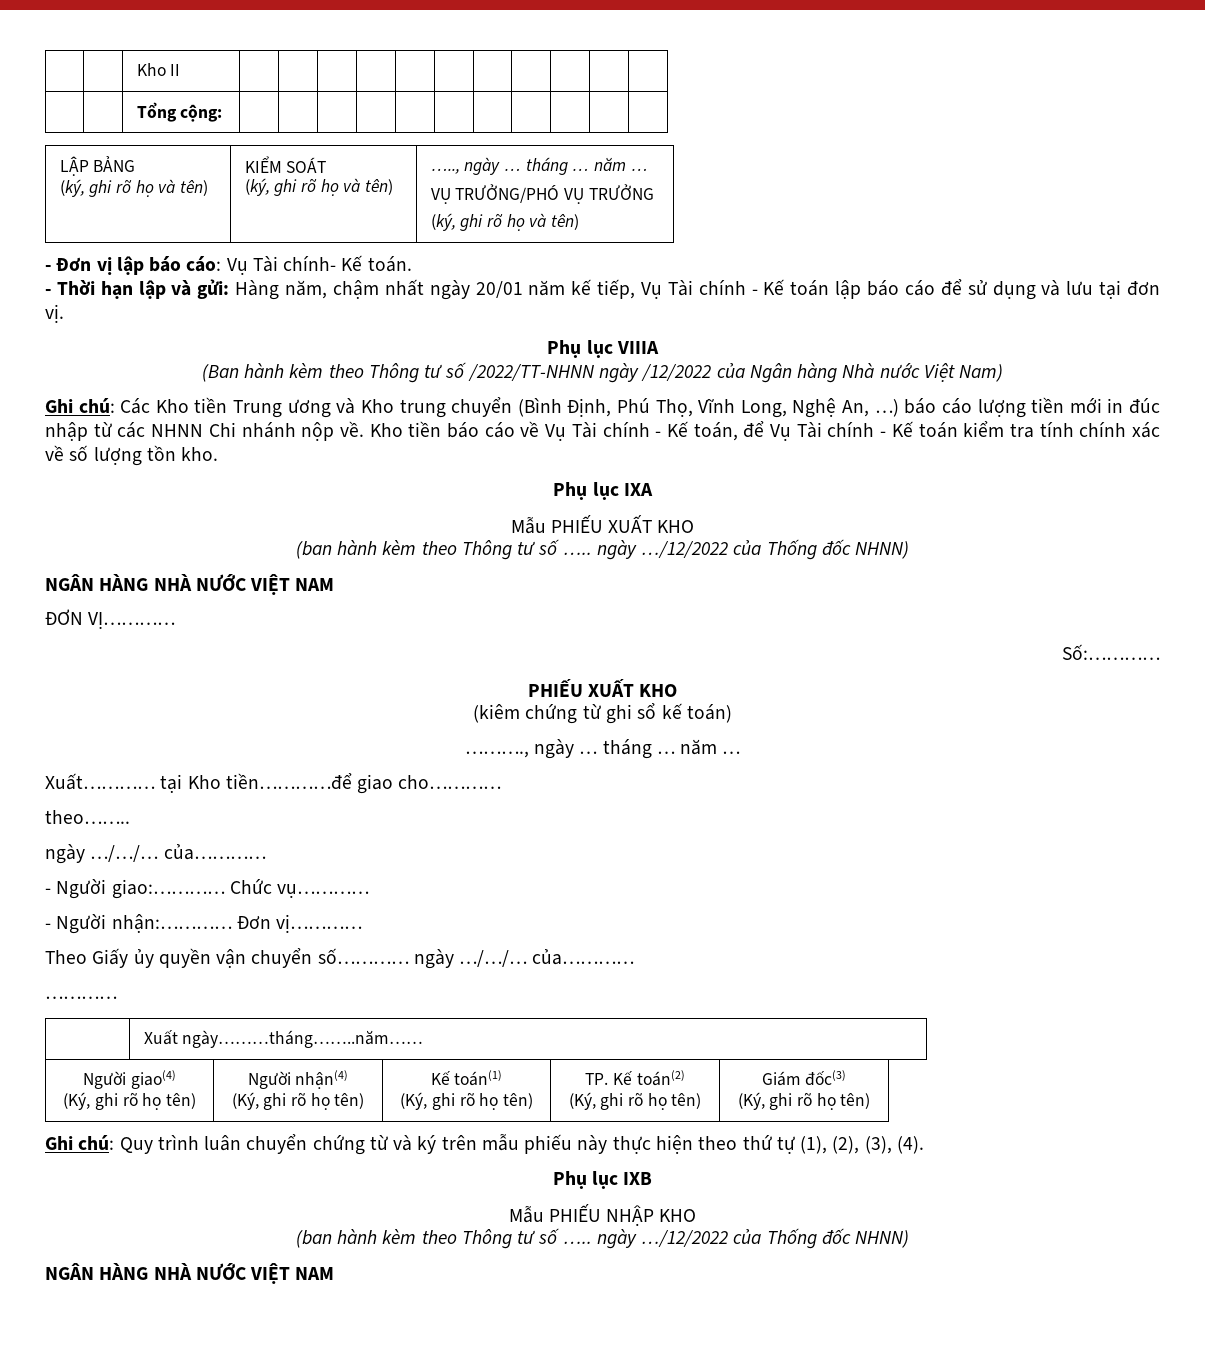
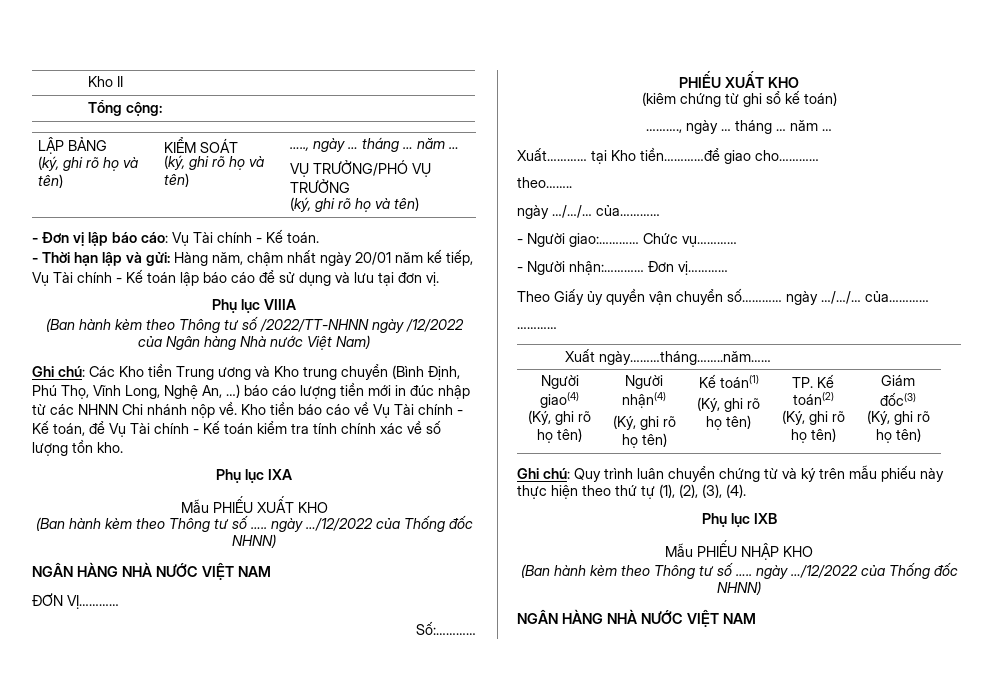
- - Đơn vị lập báo cáo: Vụ Tài chính- Kế toán.
+ - Đơn vị lập báo cáo: Vụ Tài chính - Kế toán.
  Mẫu PHIẾU XUẤT KHO
- (ban hành kèm theo Thông tư số ….. ngày …/12/2022 của Thống đốc NHNN)
+ (Ban hành kèm theo Thông tư số ….. ngày …/12/2022 của Thống đốc NHNN)
  Mẫu PHIẾU NHẬP KHO
- (ban hành kèm theo Thông tư số ….. ngày …/12/2022 của Thống đốc NHNN)
+ (Ban hành kèm theo Thông tư số ….. ngày …/12/2022 của Thống đốc NHNN)

